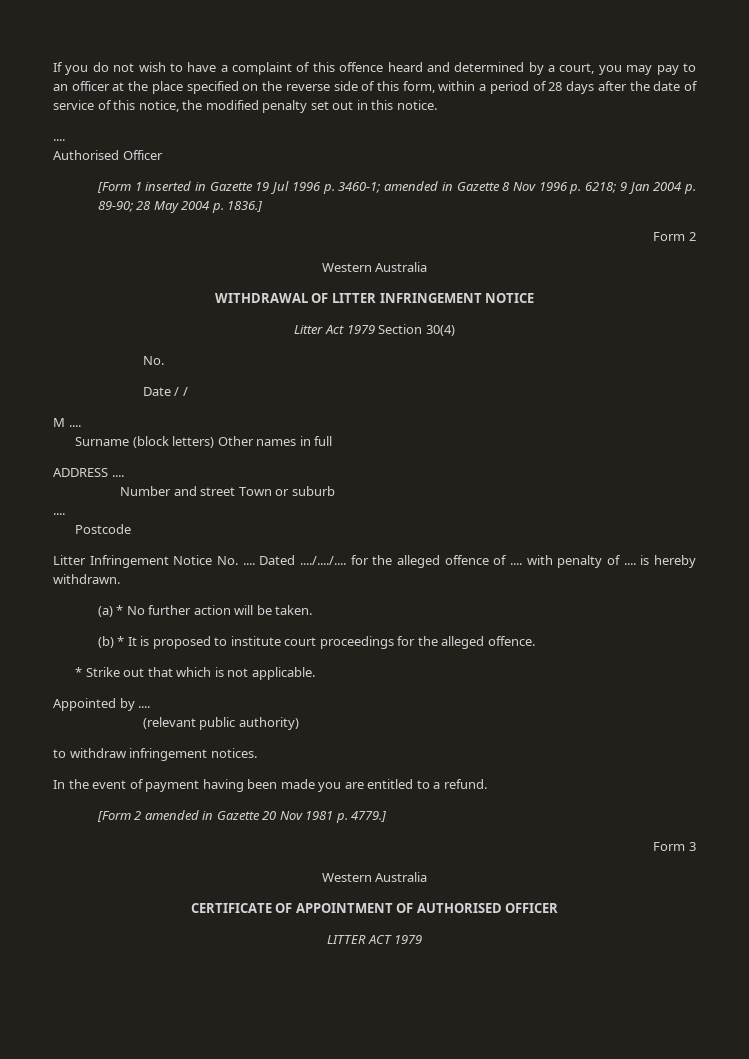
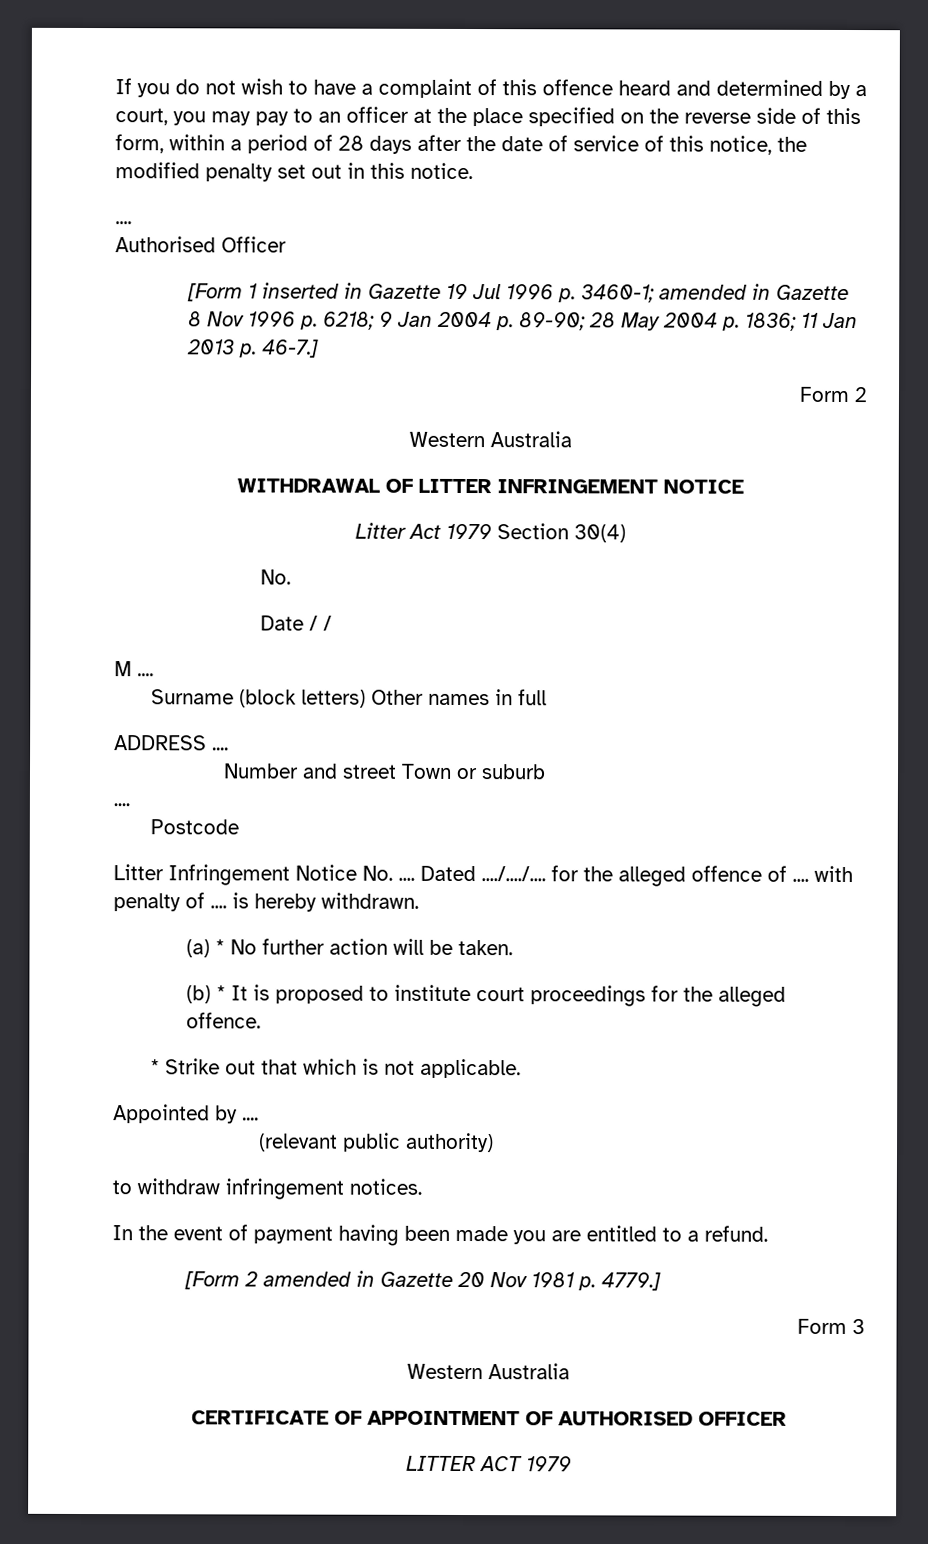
- [Form 1 inserted in Gazette 19 Jul 1996 p. 3460-1; amended in Gazette 8 Nov 1996 p. 6218; 9 Jan 2004 p. 89-90; 28 May 2004 p. 1836.]
+ [Form 1 inserted in Gazette 19 Jul 1996 p. 3460-1; amended in Gazette 8 Nov 1996 p. 6218; 9 Jan 2004 p. 89-90; 28 May 2004 p. 1836; 11 Jan 2013 p. 46-7.]

